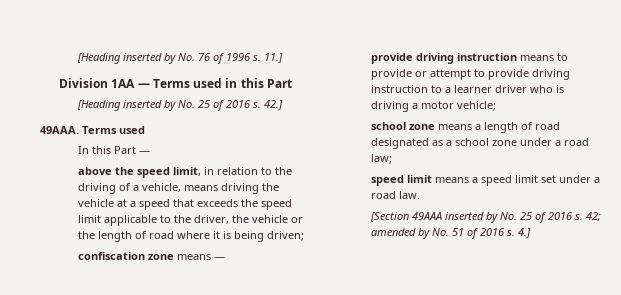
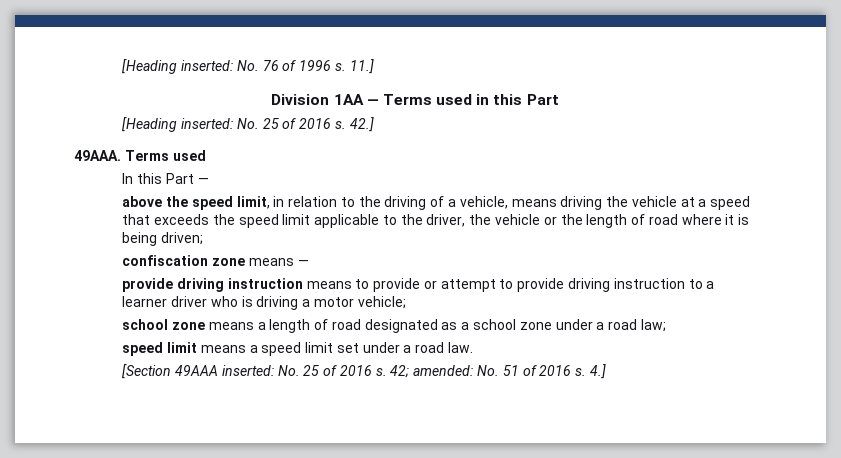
- [Heading inserted by No. 76 of 1996 s.
+ [Heading inserted: No. 76 of 1996 s.
- [Heading inserted by No. 25 of 2016 s.
+ [Heading inserted: No. 25 of 2016 s.
- [Section 49AAA inserted by No. 25 of 2016 s.
+ [Section 49AAA inserted: No. 25 of 2016 s.
- 42; amended by No. 51 of 2016 s.
+ 42; amended: No. 51 of 2016 s.

